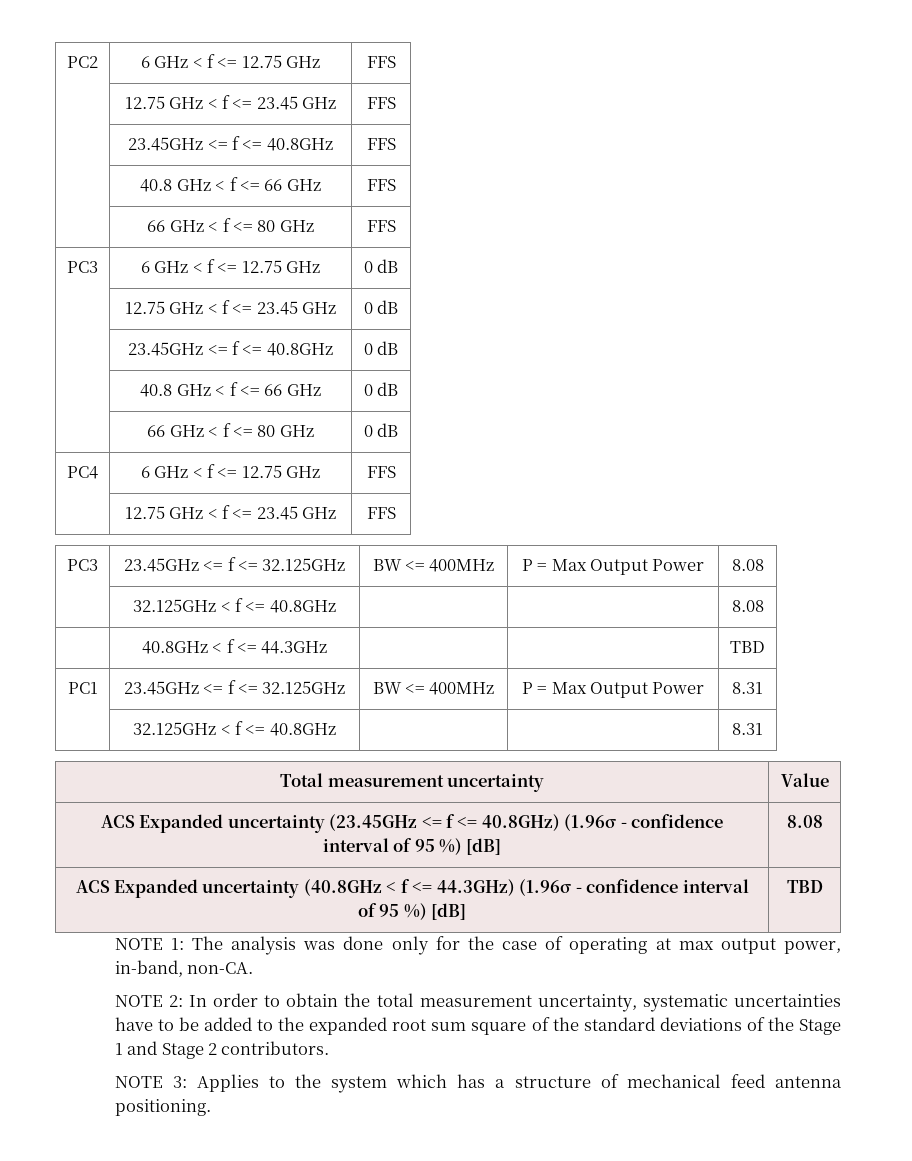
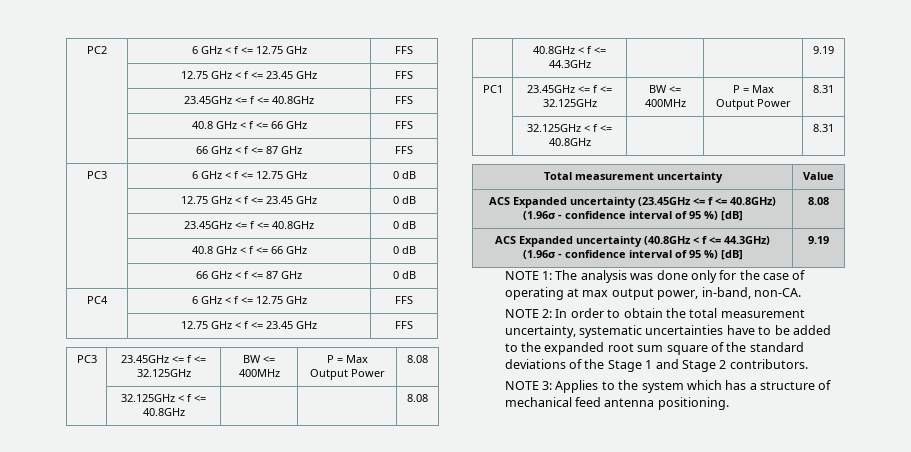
- | 66 GHz < f <= 80 GHz | FFS
+ | 66 GHz < f <= 87 GHz | FFS
- | 66 GHz < f <= 80 GHz | 0 dB
+ | 66 GHz < f <= 87 GHz | 0 dB
- | 40.8GHz < f <= 44.3GHz | | | TBD
+ | 40.8GHz < f <= 44.3GHz | | | 9.19
- ACS Expanded uncertainty (40.8GHz < f <= 44.3GHz) (1.96σ - confidence interval of 95 %) [dB] | TBD
+ ACS Expanded uncertainty (40.8GHz < f <= 44.3GHz) (1.96σ - confidence interval of 95 %) [dB] | 9.19

